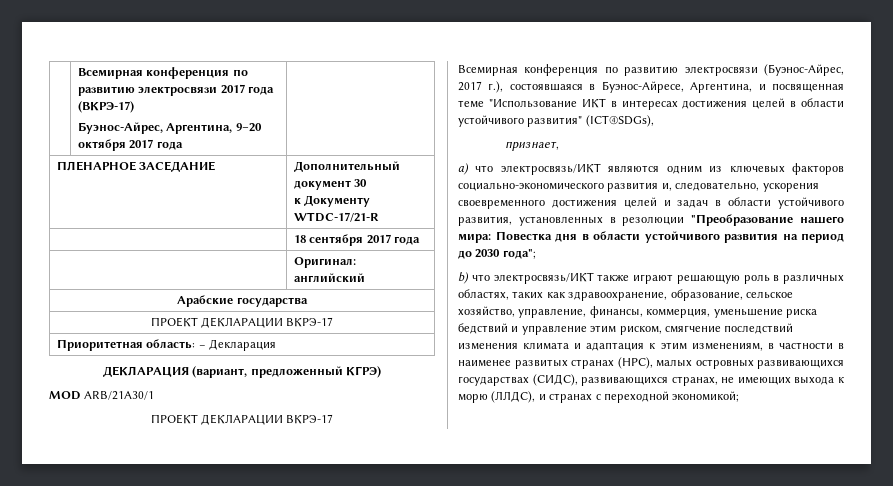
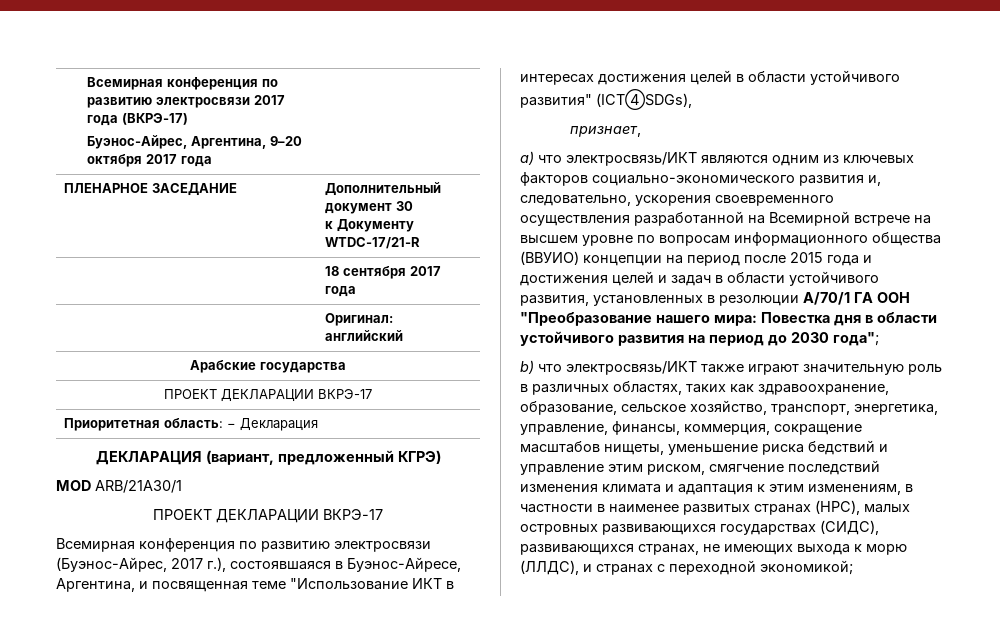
- a) что электросвязь/ИКТ являются одним из ключевых факторов социально-экономического развития и, следовательно, ускорения своевременного достижения целей и задач в области устойчивого развития, установленных в резолюции "Преобразование нашего мира: Повестка дня в области устойчивого развития на период до 2030 года";
+ a) что электросвязь/ИКТ являются одним из ключевых факторов социально-экономического развития и, следовательно, ускорения своевременного осуществления разработанной на Всемирной встрече на высшем уровне по вопросам информационного общества (ВВУИО) концепции на период после 2015 года и достижения целей и задач в области устойчивого развития, установленных в резолюции A/70/1 ГА ООН "Преобразование нашего мира: Повестка дня в области устойчивого развития на период до 2030 года";
- b) что электросвязь/ИКТ также играют решающую роль в различных областях, таких как здравоохранение, образование, сельское хозяйство, управление, финансы, коммерция, уменьшение риска бедствий и управление этим риском, смягчение последствий изменения климата и адаптация к этим изменениям, в частности в наименее развитых странах (НРС), малых островных развивающихся государствах (СИДС), развивающихся странах, не имеющих выхода к морю (ЛЛДС), и странах с переходной экономикой;
+ b) что электросвязь/ИКТ также играют значительную роль в различных областях, таких как здравоохранение, образование, сельское хозяйство, транспорт, энергетика, управление, финансы, коммерция, сокращение масштабов нищеты, уменьшение риска бедствий и управление этим риском, смягчение последствий изменения климата и адаптация к этим изменениям, в частности в наименее развитых странах (НРС), малых островных развивающихся государствах (СИДС), развивающихся странах, не имеющих выхода к морю (ЛЛДС), и странах с переходной экономикой;

